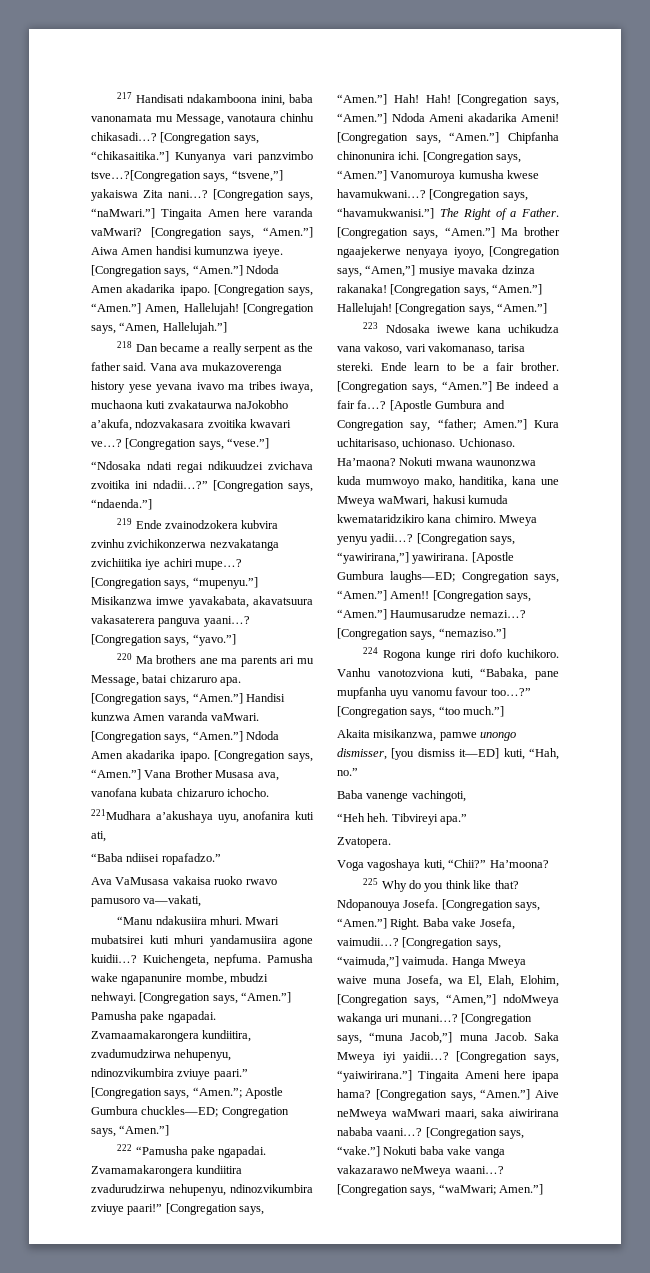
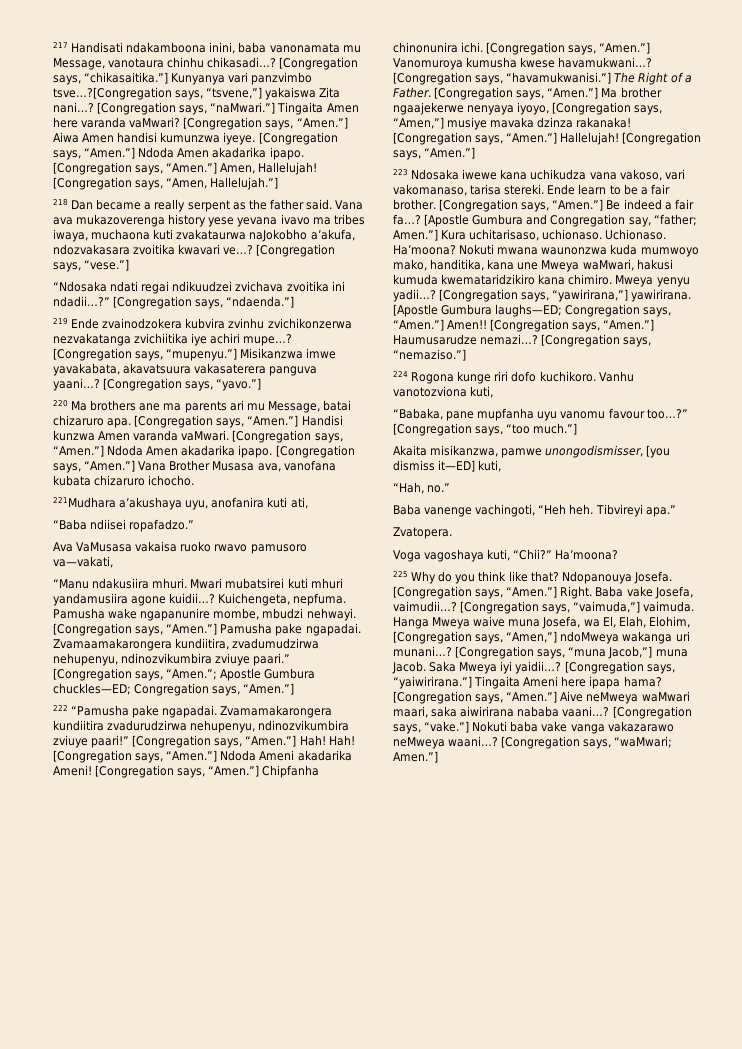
- Uchionaso. Ha’maona?
+ Uchionaso. Ha’moona?
- Vanhu vanotozviona kuti, “Babaka, pane mupfanha uyu vanomu favour too…?”
+ Vanhu vanotozviona kuti,
+ “Babaka, pane mupfanha uyu vanomu favour too…?”
- Akaita misikanzwa, pamwe unongo dismisser, [you dismiss it—ED] kuti, “Hah, no.”
+ Akaita misikanzwa, pamwe unongodismisser, [you dismiss it—ED] kuti,
+ “Hah, no.”
- Baba vanenge vachingoti,
- “Heh heh.
+ Baba vanenge vachingoti, “Heh heh.

